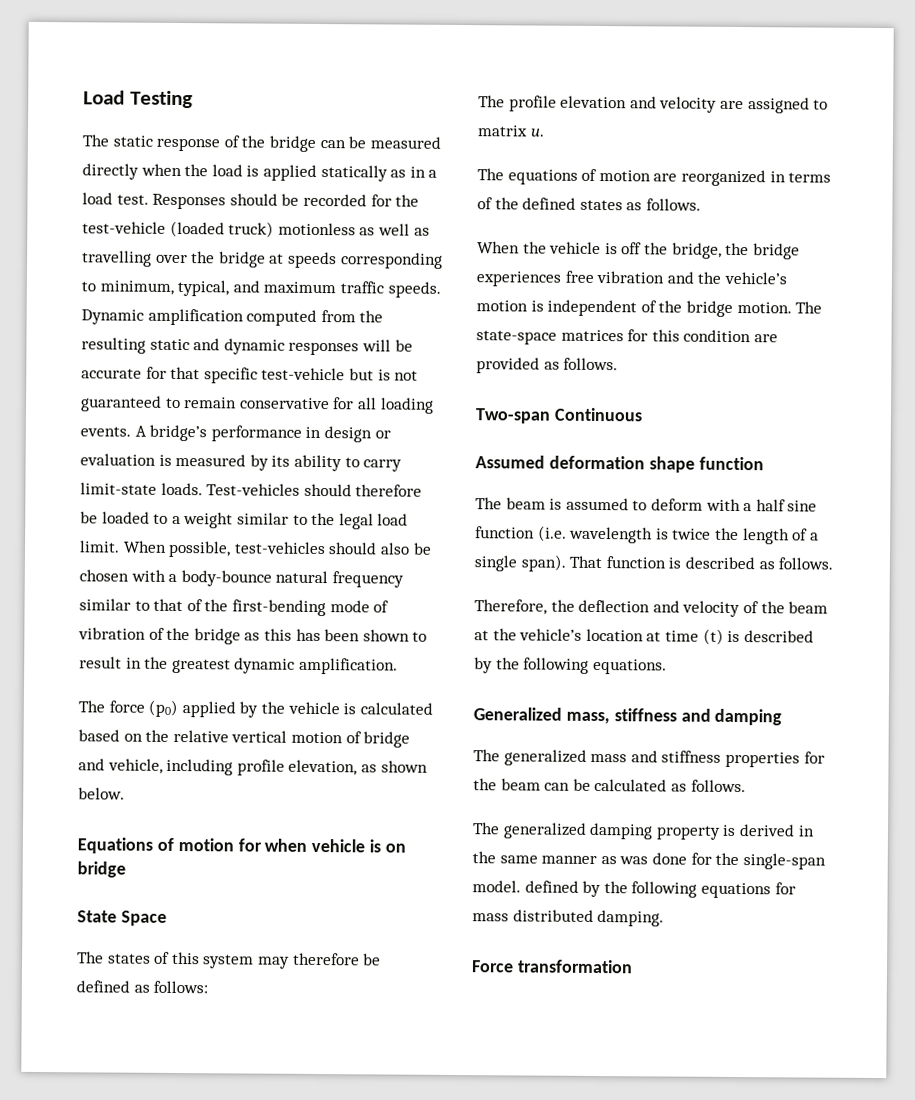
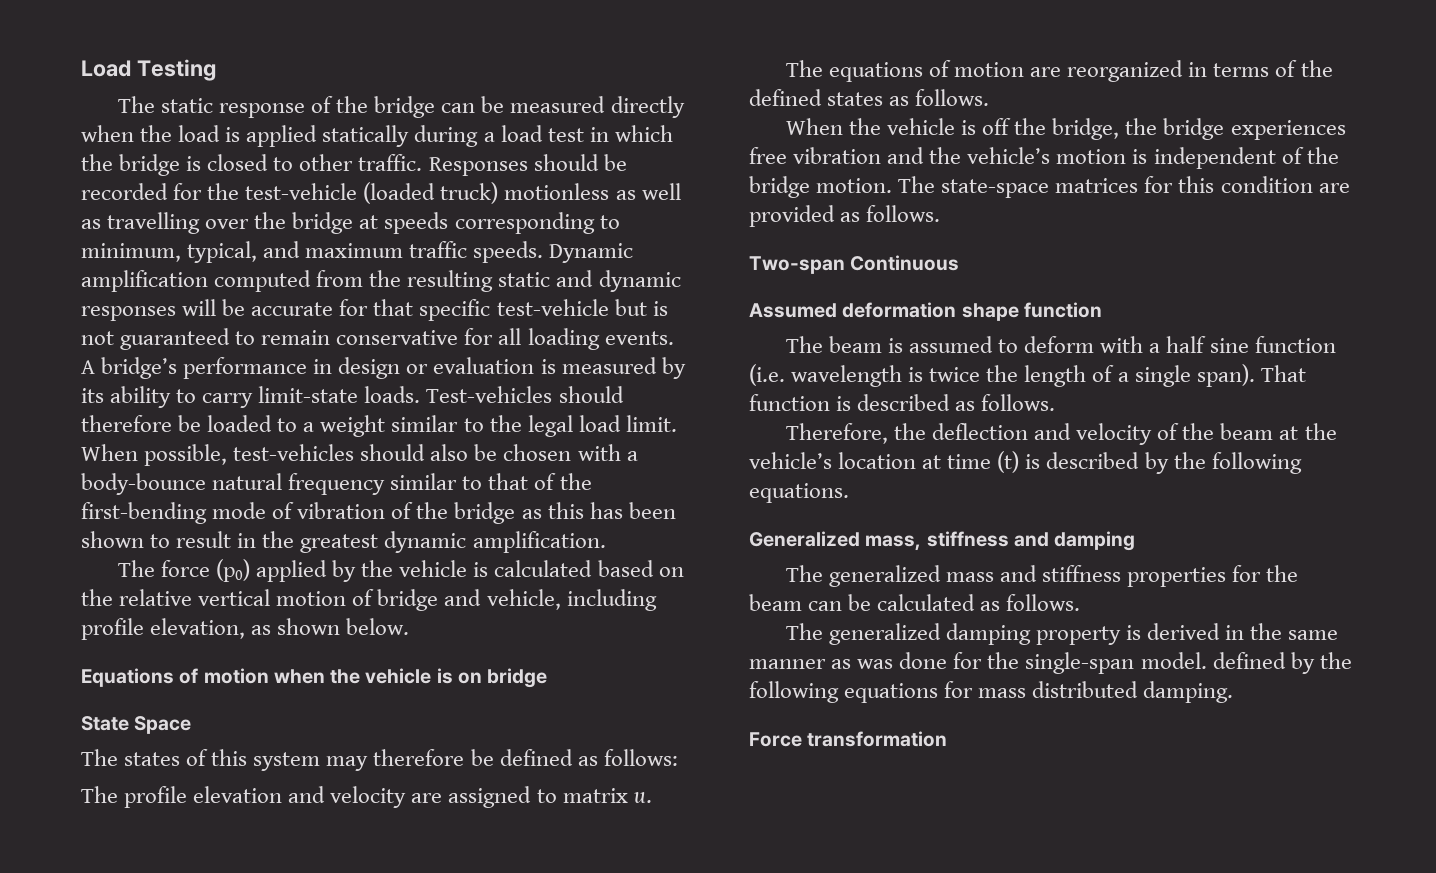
- The static response of the bridge can be measured directly when the load is applied statically as in a load test.
+ The static response of the bridge can be measured directly when the load is applied statically during a load test in which the bridge is closed to other traffic.
- Equations of motion for when vehicle is on bridge
+ Equations of motion when the vehicle is on bridge

